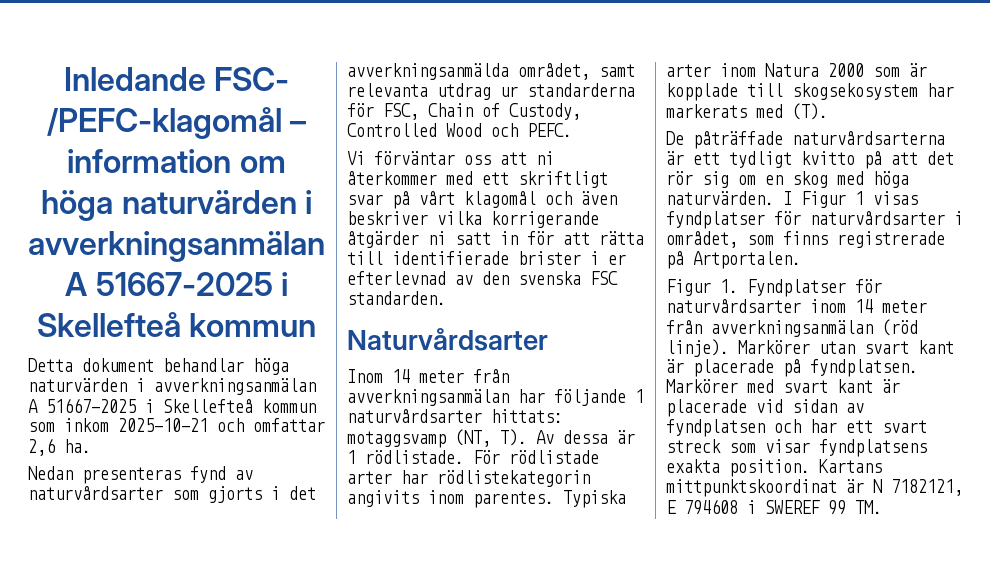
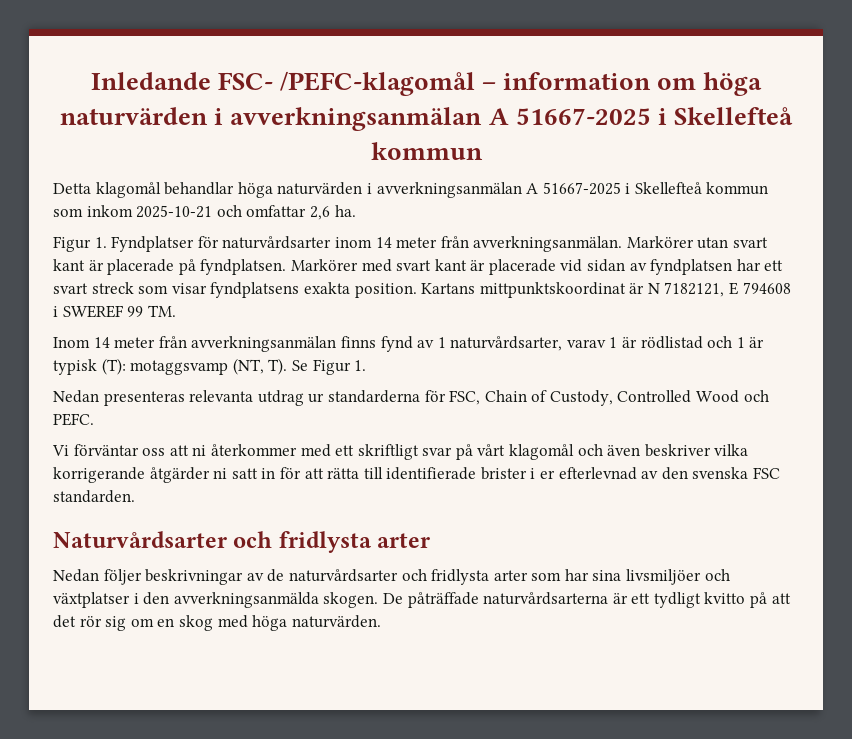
- Detta dokument behandlar höga naturvärden i avverkningsanmälan A 51667-2025 i Skellefteå kommun som inkom 2025-10-21 och omfattar 2,6 ha.
+ Detta klagomål behandlar höga naturvärden i avverkningsanmälan A 51667-2025 i Skellefteå kommun som inkom 2025-10-21 och omfattar 2,6 ha.
- Nedan presenteras fynd av naturvårdsarter som gjorts i det avverkningsanmälda området, samt relevanta utdrag ur standarderna för FSC, Chain of Custody, Controlled Wood och PEFC.
+ Figur 1. Fyndplatser för naturvårdsarter inom 14 meter från avverkningsanmälan. Markörer utan svart kant är placerade på fyndplatsen. Markörer med svart kant är placerade vid sidan av fyndplatsen har ett svart streck som visar fyndplatsens exakta position. Kartans mittpunktskoordinat är N 7182121, E 794608 i SWEREF 99 TM.
+ Inom 14 meter från avverkningsanmälan finns fynd av 1 naturvårdsarter, varav 1 är rödlistad och 1 är typisk (T): motaggsvamp (NT, T). Se Figur 1.
+ Nedan presenteras relevanta utdrag ur standarderna för FSC, Chain of Custody, Controlled Wood och PEFC.
- Naturvårdsarter
- Inom 14 meter från avverkningsanmälan har följande 1 naturvårdsarter hittats: motaggsvamp (NT, T). Av dessa är 1 rödlistade. För rödlistade arter har rödlistekategorin angivits inom parentes. Typiska arter inom Natura 2000 som är kopplade till skogsekosystem har markerats med (T).
- De påträffade naturvårdsarterna är ett tydligt kvitto på att det rör sig om en skog med höga naturvärden. I Figur 1 visas fyndplatser för naturvårdsarter i området, som finns registrerade på Artportalen.
- Figur 1. Fyndplatser för naturvårdsarter inom 14 meter från avverkningsanmälan (röd linje). Markörer utan svart kant är placerade på fyndplatsen. Markörer med svart kant är placerade vid sidan av fyndplatsen och har ett svart streck som visar fyndplatsens exakta position. Kartans mittpunktskoordinat är N 7182121, E 794608 i SWEREF 99 TM.
+ Naturvårdsarter och fridlysta arter
+ Nedan följer beskrivningar av de naturvårdsarter och fridlysta arter som har sina livsmiljöer och växtplatser i den avverkningsanmälda skogen. De påträffade naturvårdsarterna är ett tydligt kvitto på att det rör sig om en skog med höga naturvärden.

